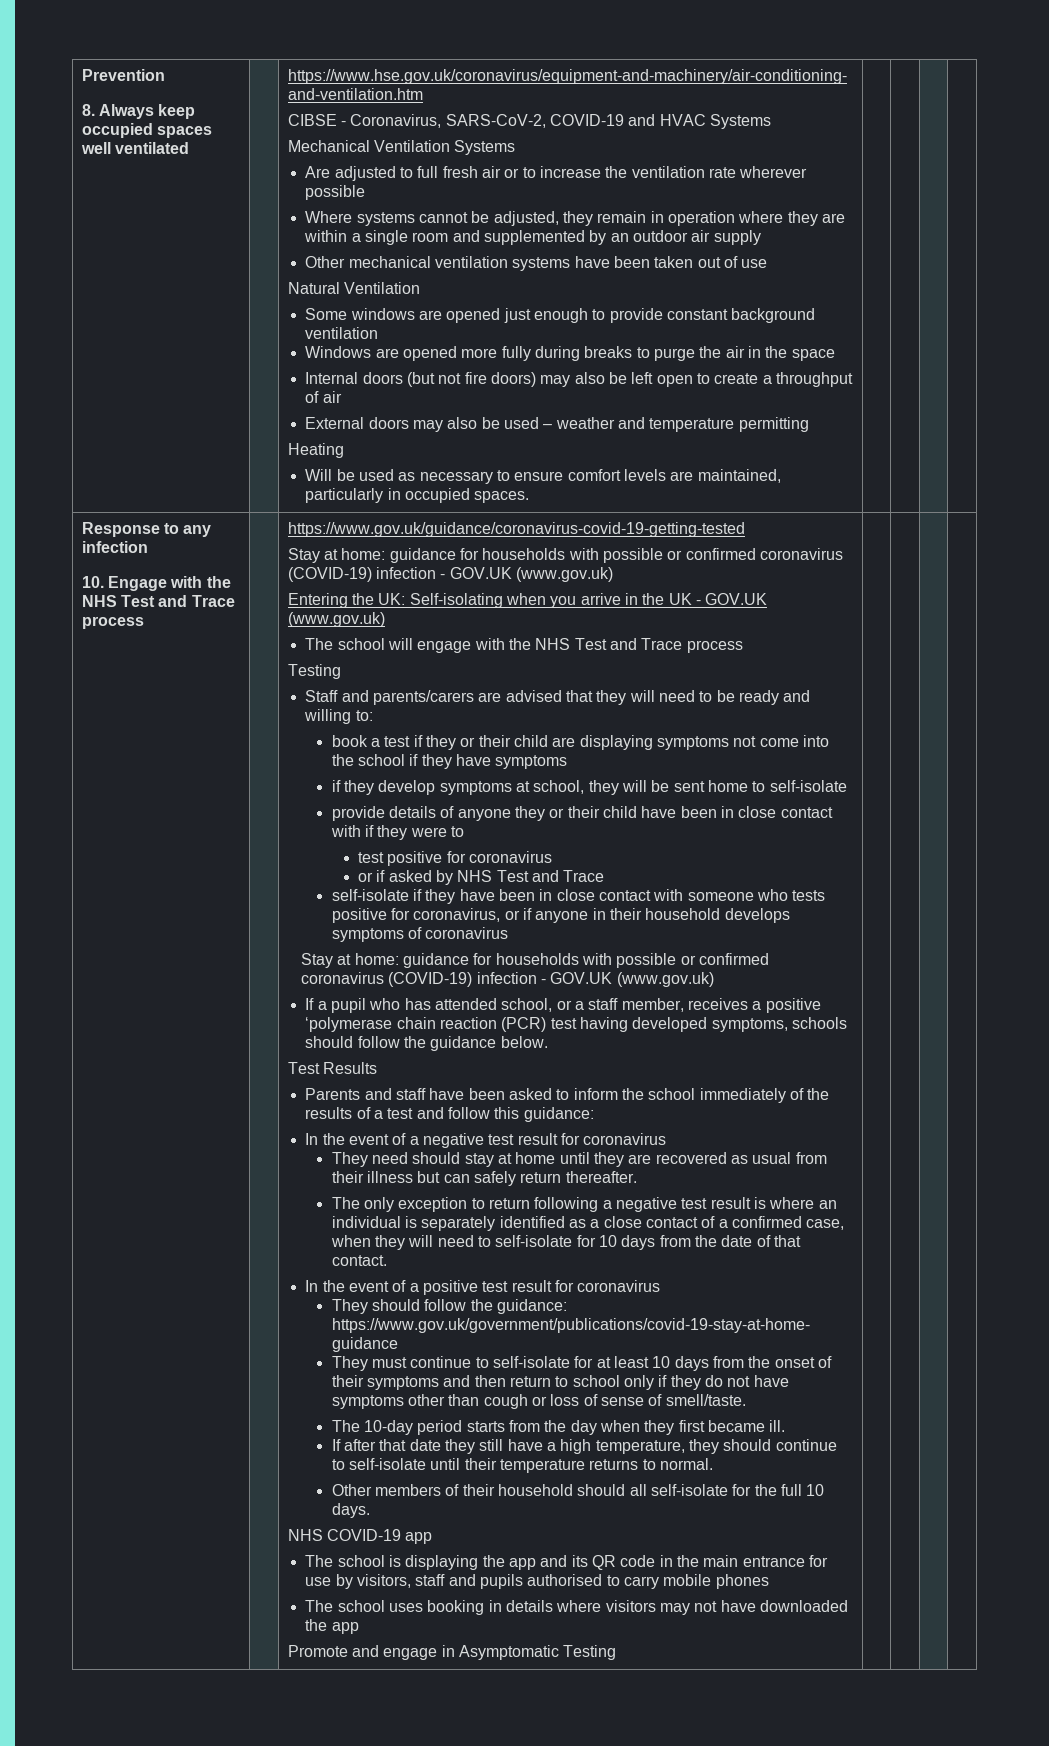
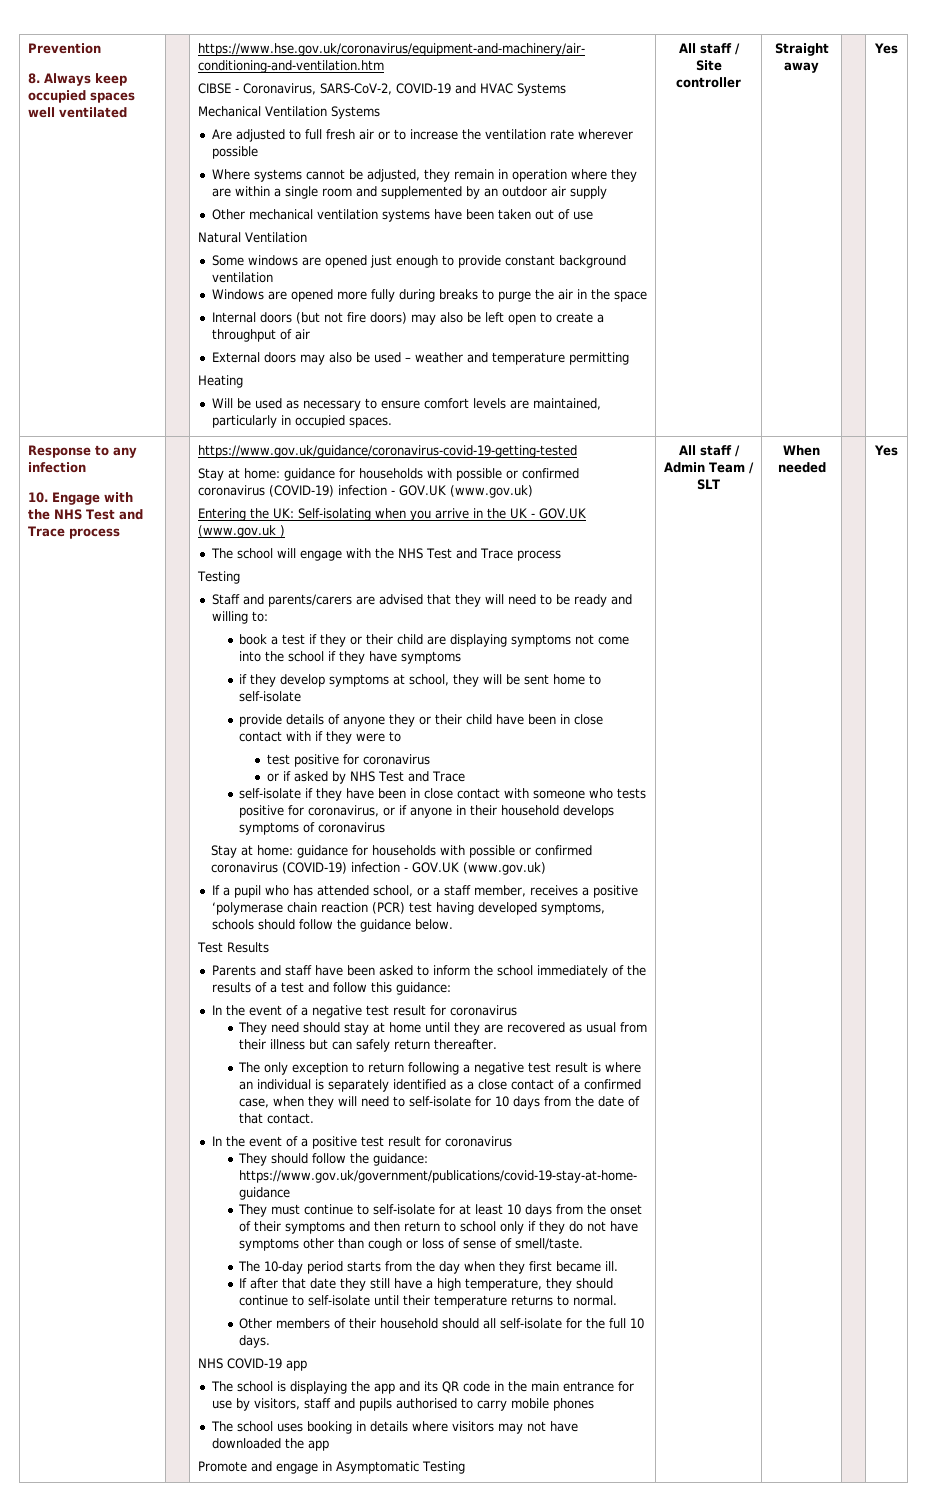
+ All staff / Site controller | Straight away | | Yes
- Entering the UK: Self-isolating when you arrive in the UK - GOV.UK (www.gov.uk)
+ Entering the UK: Self-isolating when you arrive in the UK - GOV.UK (www.gov.uk )
+ All staff / Admin Team / SLT | When needed | | Yes

